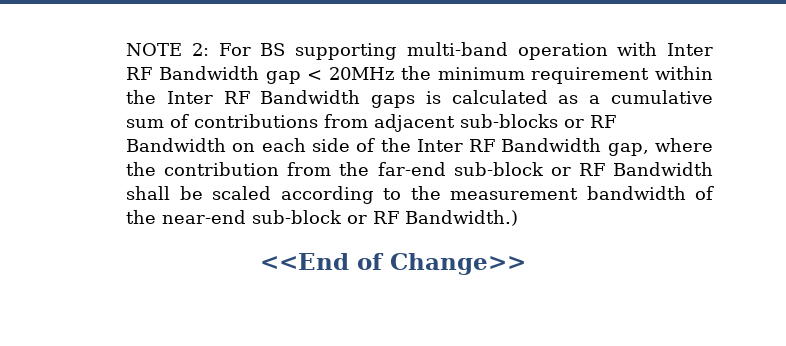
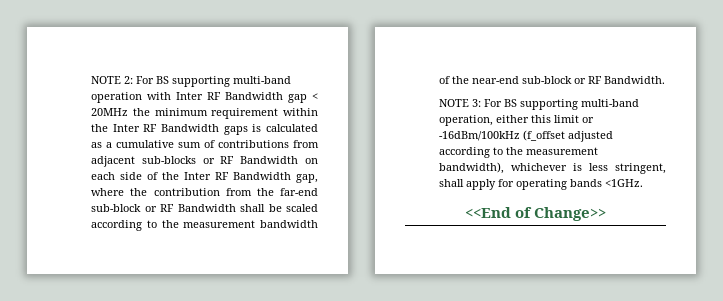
- For BS supporting multi-band operation with Inter RF Bandwidth gap < 20MHz the minimum requirement within the Inter RF Bandwidth gaps is calculated as a cumulative sum of contributions from adjacent sub-blocks or RF Bandwidth on each side of the Inter RF Bandwidth gap, where the contribution from the far-end sub-block or RF Bandwidth shall be scaled according to the measurement bandwidth of the near-end sub-block or RF Bandwidth.)
+ For BS supporting multi-band operation with Inter RF Bandwidth gap < 20MHz the minimum requirement within the Inter RF Bandwidth gaps is calculated as a cumulative sum of contributions from adjacent sub-blocks or RF Bandwidth on each side of the Inter RF Bandwidth gap, where the contribution from the far-end sub-block or RF Bandwidth shall be scaled according to the measurement bandwidth of the near-end sub-block or RF Bandwidth.
+ NOTE 3: For BS supporting multi-band operation, either this limit or -16dBm/100kHz (f_offset adjusted according to the measurement bandwidth), whichever is less stringent, shall apply for operating bands <1GHz.

